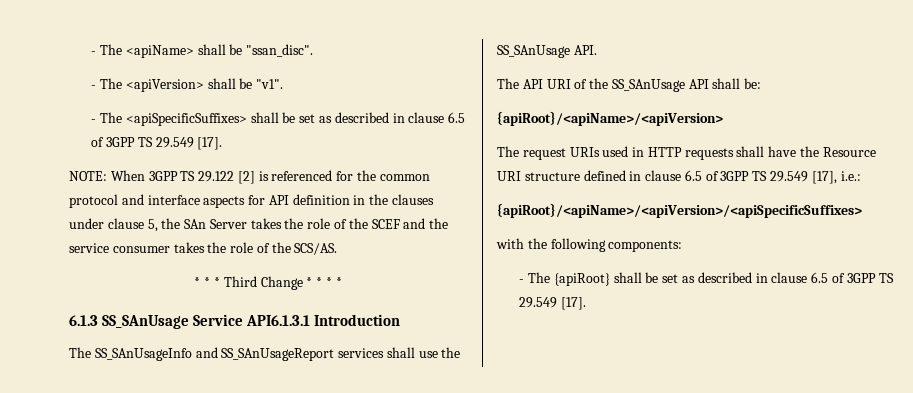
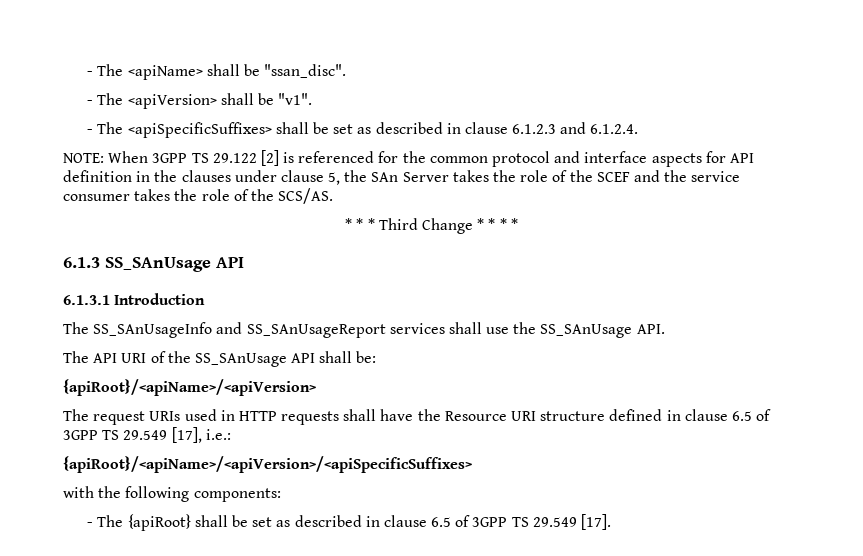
- - The <apiSpecificSuffixes> shall be set as described in clause 6.5 of 3GPP TS 29.549 [17].
+ - The <apiSpecificSuffixes> shall be set as described in clause 6.1.2.3 and 6.1.2.4.
- 6.1.3 SS_SAnUsage Service API6.1.3.1 Introduction
+ 6.1.3 SS_SAnUsage API
+ 6.1.3.1 Introduction

